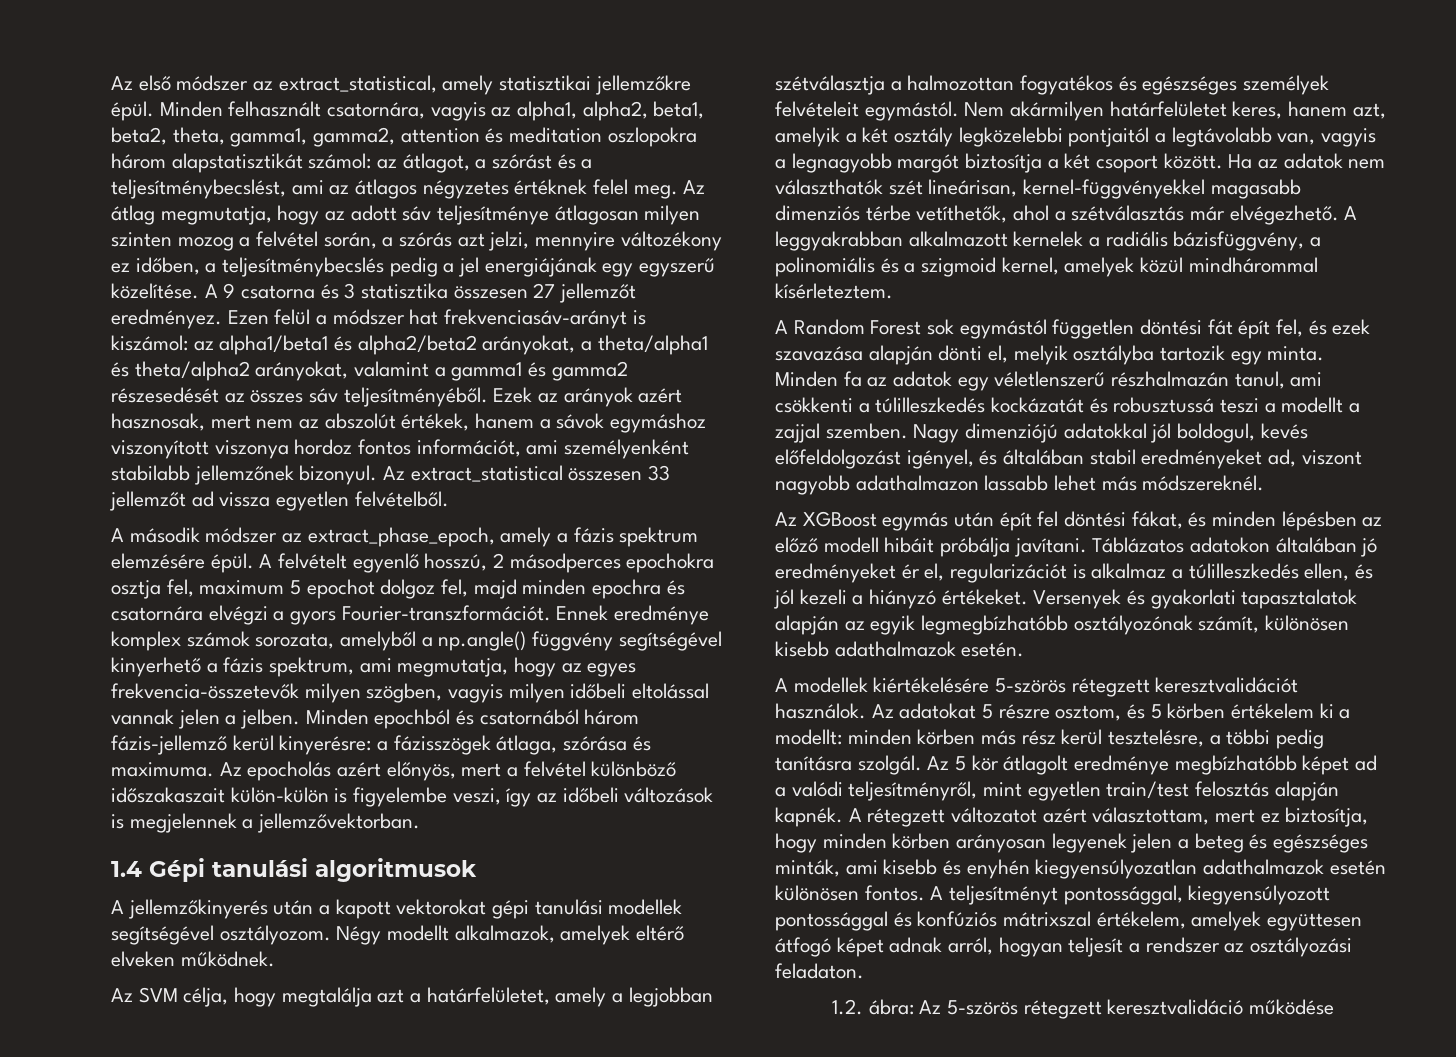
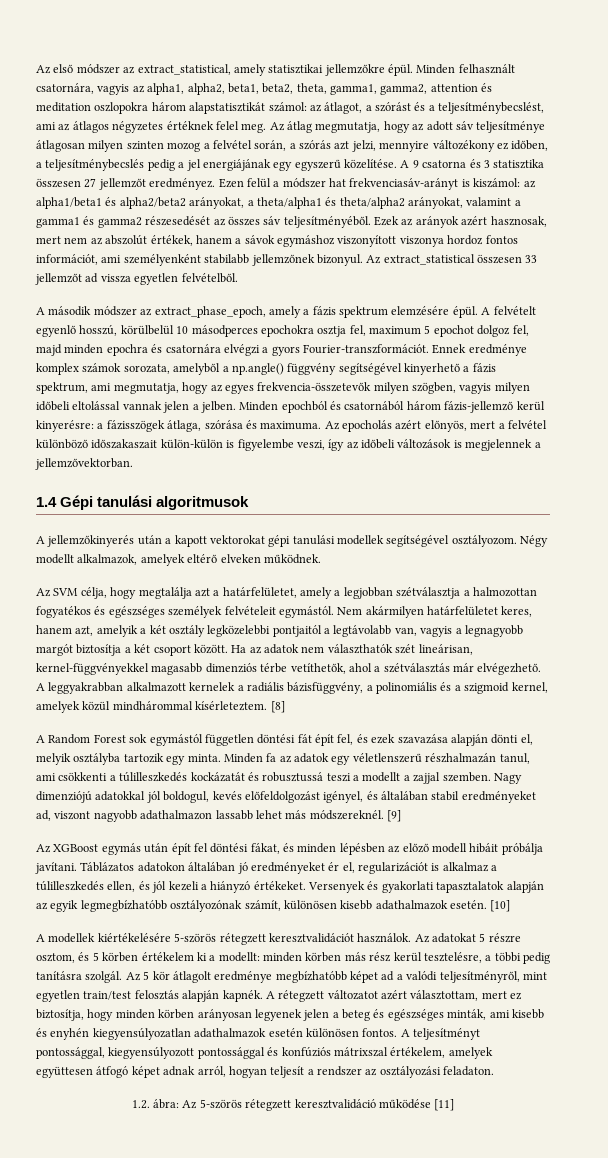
- A felvételt egyenlő hosszú, 2 másodperces epochokra osztja fel, maximum 5 epochot dolgoz fel, majd minden epochra és csatornára elvégzi a gyors Fourier-transzformációt.
+ A felvételt egyenlő hosszú, körülbelül 10 másodperces epochokra osztja fel, maximum 5 epochot dolgoz fel, majd minden epochra és csatornára elvégzi a gyors Fourier-transzformációt.
+ [8]
+ [9]
+ [10]
- 1.2. ábra: Az 5-szörös rétegzett keresztvalidáció működése
+ 1.2. ábra: Az 5-szörös rétegzett keresztvalidáció működése [11]

